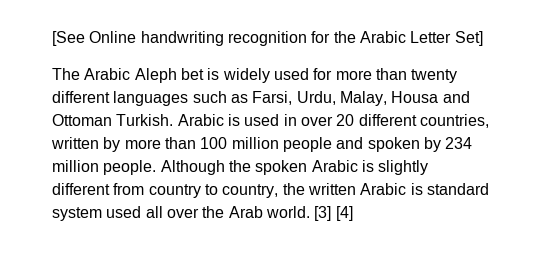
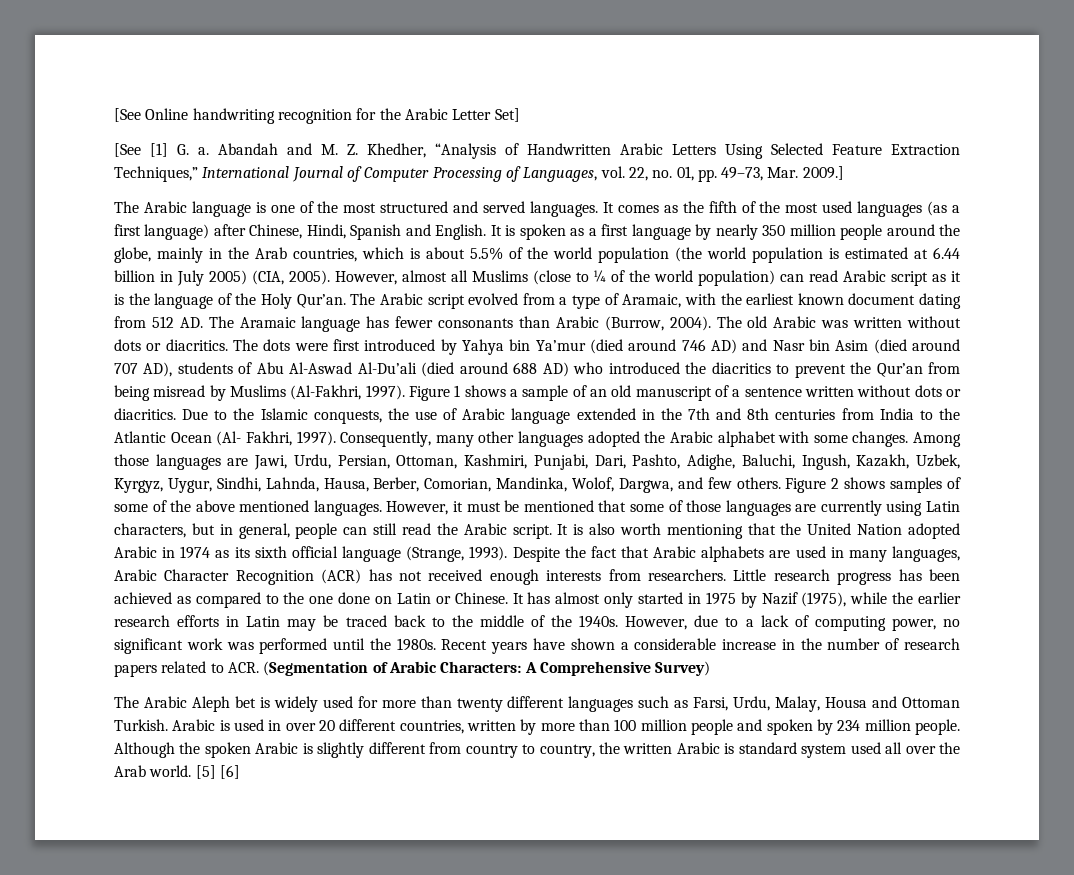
+ [See [1] G. a. Abandah and M. Z. Khedher, “Analysis of Handwritten Arabic Letters Using Selected Feature Extraction Techniques,” International Journal of Computer Processing of Languages, vol. 22, no. 01, pp. 49–73, Mar. 2009.]
+ The Arabic language is one of the most structured and served languages. It comes as the fifth of the most used languages (as a first language) after Chinese, Hindi, Spanish and English. It is spoken as a first language by nearly 350 million people around the globe, mainly in the Arab countries, which is about 5.5% of the world population (the world population is estimated at 6.44 billion in July 2005) (CIA, 2005). However, almost all Muslims (close to ¼ of the world population) can read Arabic script as it is the language of the Holy Qur’an. The Arabic script evolved from a type of Aramaic, with the earliest known document dating from 512 AD. The Aramaic language has fewer consonants than Arabic (Burrow, 2004). The old Arabic was written without dots or diacritics. The dots were first introduced by Yahya bin Ya’mur (died around 746 AD) and Nasr bin Asim (died around 707 AD), students of Abu Al-Aswad Al-Du’ali (died around 688 AD) who introduced the diacritics to prevent the Qur’an from being misread by Muslims (Al-Fakhri, 1997). Figure 1 shows a sample of an old manuscript of a sentence written without dots or diacritics. Due to the Islamic conquests, the use of Arabic language extended in the 7th and 8th centuries from India to the Atlantic Ocean (Al- Fakhri, 1997). Consequently, many other languages adopted the Arabic alphabet with some changes. Among those languages are Jawi, Urdu, Persian, Ottoman, Kashmiri, Punjabi, Dari, Pashto, Adighe, Baluchi, Ingush, Kazakh, Uzbek, Kyrgyz, Uygur, Sindhi, Lahnda, Hausa, Berber, Comorian, Mandinka, Wolof, Dargwa, and few others. Figure 2 shows samples of some of the above mentioned languages. However, it must be mentioned that some of those languages are currently using Latin characters, but in general, people can still read the Arabic script. It is also worth mentioning that the United Nation adopted Arabic in 1974 as its sixth official language (Strange, 1993). Despite the fact that Arabic alphabets are used in many languages, Arabic Character Recognition (ACR) has not received enough interests from researchers. Little research progress has been achieved as compared to the one done on Latin or Chinese. It has almost only started in 1975 by Nazif (1975), while the earlier research efforts in Latin may be traced back to the middle of the 1940s. However, due to a lack of computing power, no significant work was performed until the 1980s. Recent years have shown a considerable increase in the number of research papers related to ACR. (Segmentation of Arabic Characters: A Comprehensive Survey)
- [3] [4]
+ [5] [6]

